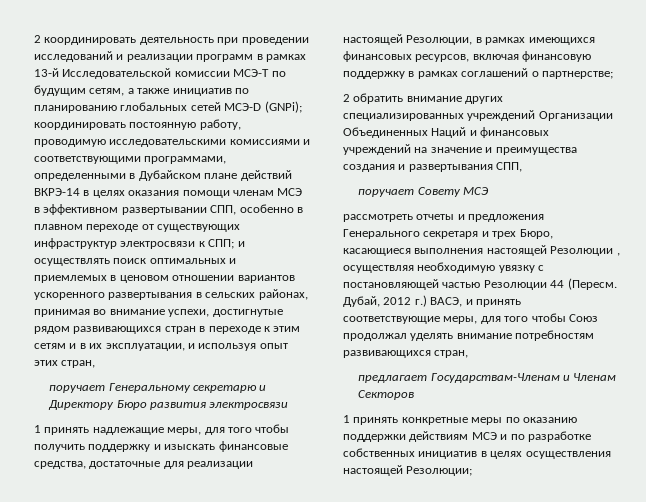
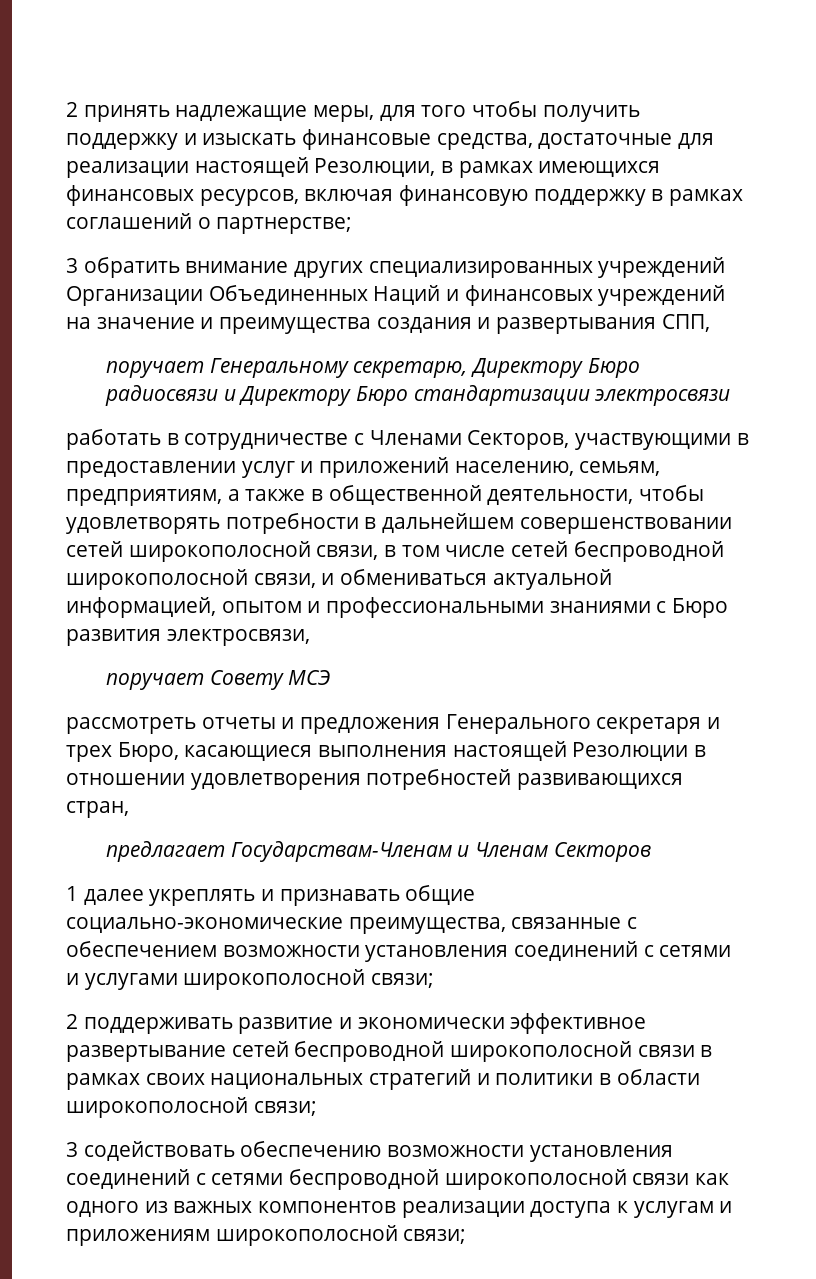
- 2 координировать деятельность при проведении исследований и реализации программ в рамках 13-й Исследовательской комиссии МСЭ-Т по будущим сетям, а также инициатив по планированию глобальных сетей МСЭ-D (GNPi); координировать постоянную работу, проводимую исследовательскими комиссиями и соответствующими программами, определенными в Дубайском плане действий ВКРЭ-14 в целях оказания помощи членам МСЭ в эффективном развертывании СПП, особенно в плавном переходе от существующих инфраструктур электросвязи к СПП; и осуществлять поиск оптимальных и приемлемых в ценовом отношении вариантов ускоренного развертывания в сельских районах, принимая во внимание успехи, достигнутые рядом развивающихся стран в переходе к этим сетям и в их эксплуатации, и используя опыт этих стран,
- поручает Генеральному секретарю и Директору Бюро развития электросвязи
- 1 принять надлежащие меры, для того чтобы получить поддержку и изыскать финансовые средства, достаточные для реализации настоящей Резолюции, в рамках имеющихся финансовых ресурсов, включая финансовую поддержку в рамках соглашений о партнерстве;
+ 2 принять надлежащие меры, для того чтобы получить поддержку и изыскать финансовые средства, достаточные для реализации настоящей Резолюции, в рамках имеющихся финансовых ресурсов, включая финансовую поддержку в рамках соглашений о партнерстве;
- 2 обратить внимание других специализированных учреждений Организации Объединенных Наций и финансовых учреждений на значение и преимущества создания и развертывания СПП,
+ 3 обратить внимание других специализированных учреждений Организации Объединенных Наций и финансовых учреждений на значение и преимущества создания и развертывания СПП,
+ поручает Генеральному секретарю, Директору Бюро радиосвязи и Директору Бюро стандартизации электросвязи
+ работать в сотрудничестве с Членами Секторов, участвующими в предоставлении услуг и приложений населению, семьям, предприятиям, а также в общественной деятельности, чтобы удовлетворять потребности в дальнейшем совершенствовании сетей широкополосной связи, в том числе сетей беспроводной широкополосной связи, и обмениваться актуальной информацией, опытом и профессиональными знаниями с Бюро развития электросвязи,
- рассмотреть отчеты и предложения Генерального секретаря и трех Бюро, касающиеся выполнения настоящей Резолюции , осуществляя необходимую увязку с постановляющей частью Резолюции 44 (Пересм. Дубай, 2012 г.) ВАСЭ, и принять соответствующие меры, для того чтобы Союз продолжал уделять внимание потребностям развивающихся стран,
+ рассмотреть отчеты и предложения Генерального секретаря и трех Бюро, касающиеся выполнения настоящей Резолюции в отношении удовлетворения потребностей развивающихся стран,
- 1 принять конкретные меры по оказанию поддержки действиям МСЭ и по разработке собственных инициатив в целях осуществления настоящей Резолюции;
+ 1 далее укреплять и признавать общие социально-экономические преимущества, связанные с обеспечением возможности установления соединений с сетями и услугами широкополосной связи;
+ 2 поддерживать развитие и экономически эффективное развертывание сетей беспроводной широкополосной связи в рамках своих национальных стратегий и политики в области широкополосной связи;
+ 3 содействовать обеспечению возможности установления соединений с сетями беспроводной широкополосной связи как одного из важных компонентов реализации доступа к услугам и приложениям широкополосной связи;

